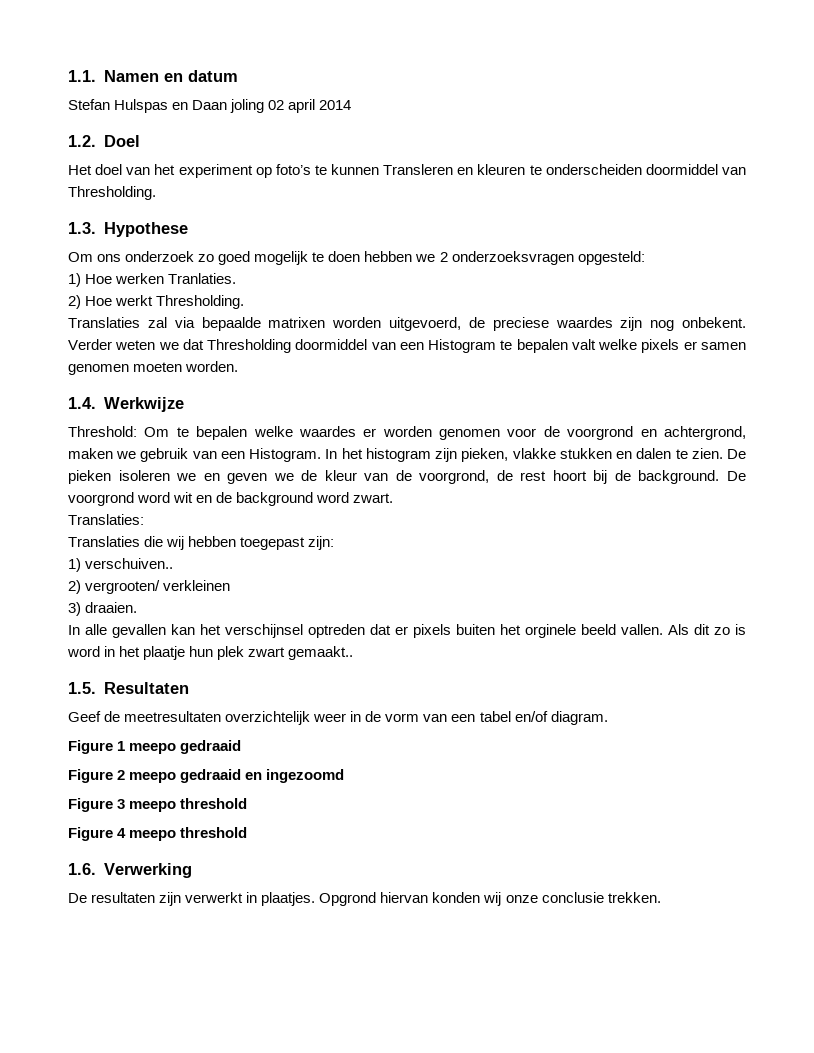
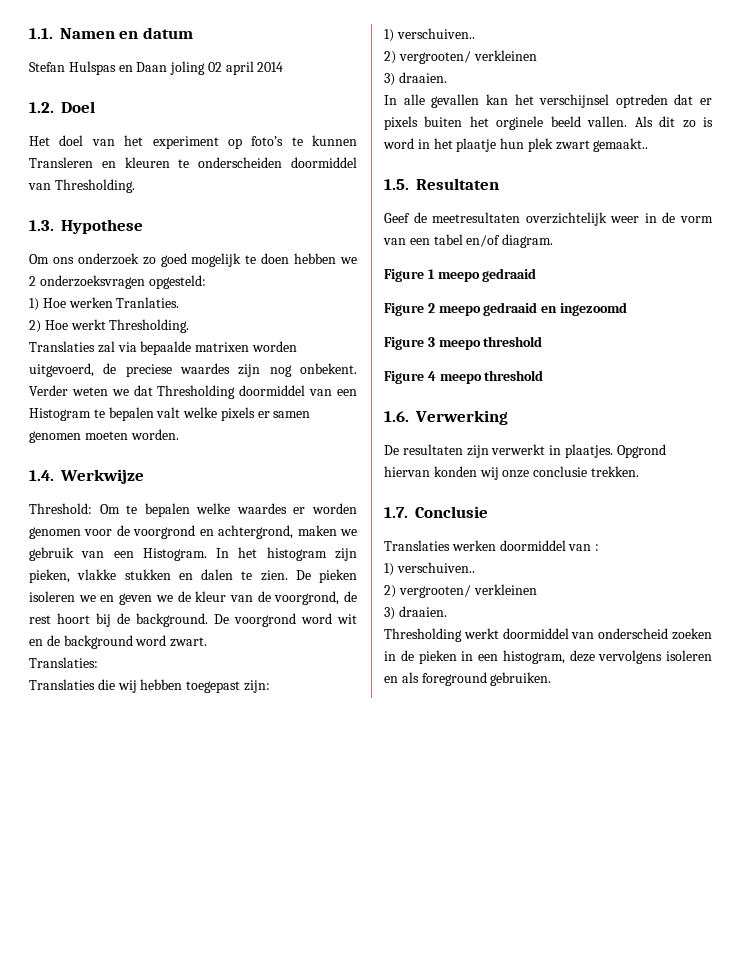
+ 1.7. Conclusie
+ Translaties werken doormiddel van :
+ 1) verschuiven..
+ 2) vergrooten/ verkleinen
+ 3) draaien.
+ Thresholding werkt doormiddel van onderscheid zoeken in de pieken in een histogram, deze vervolgens isoleren en als foreground gebruiken.

